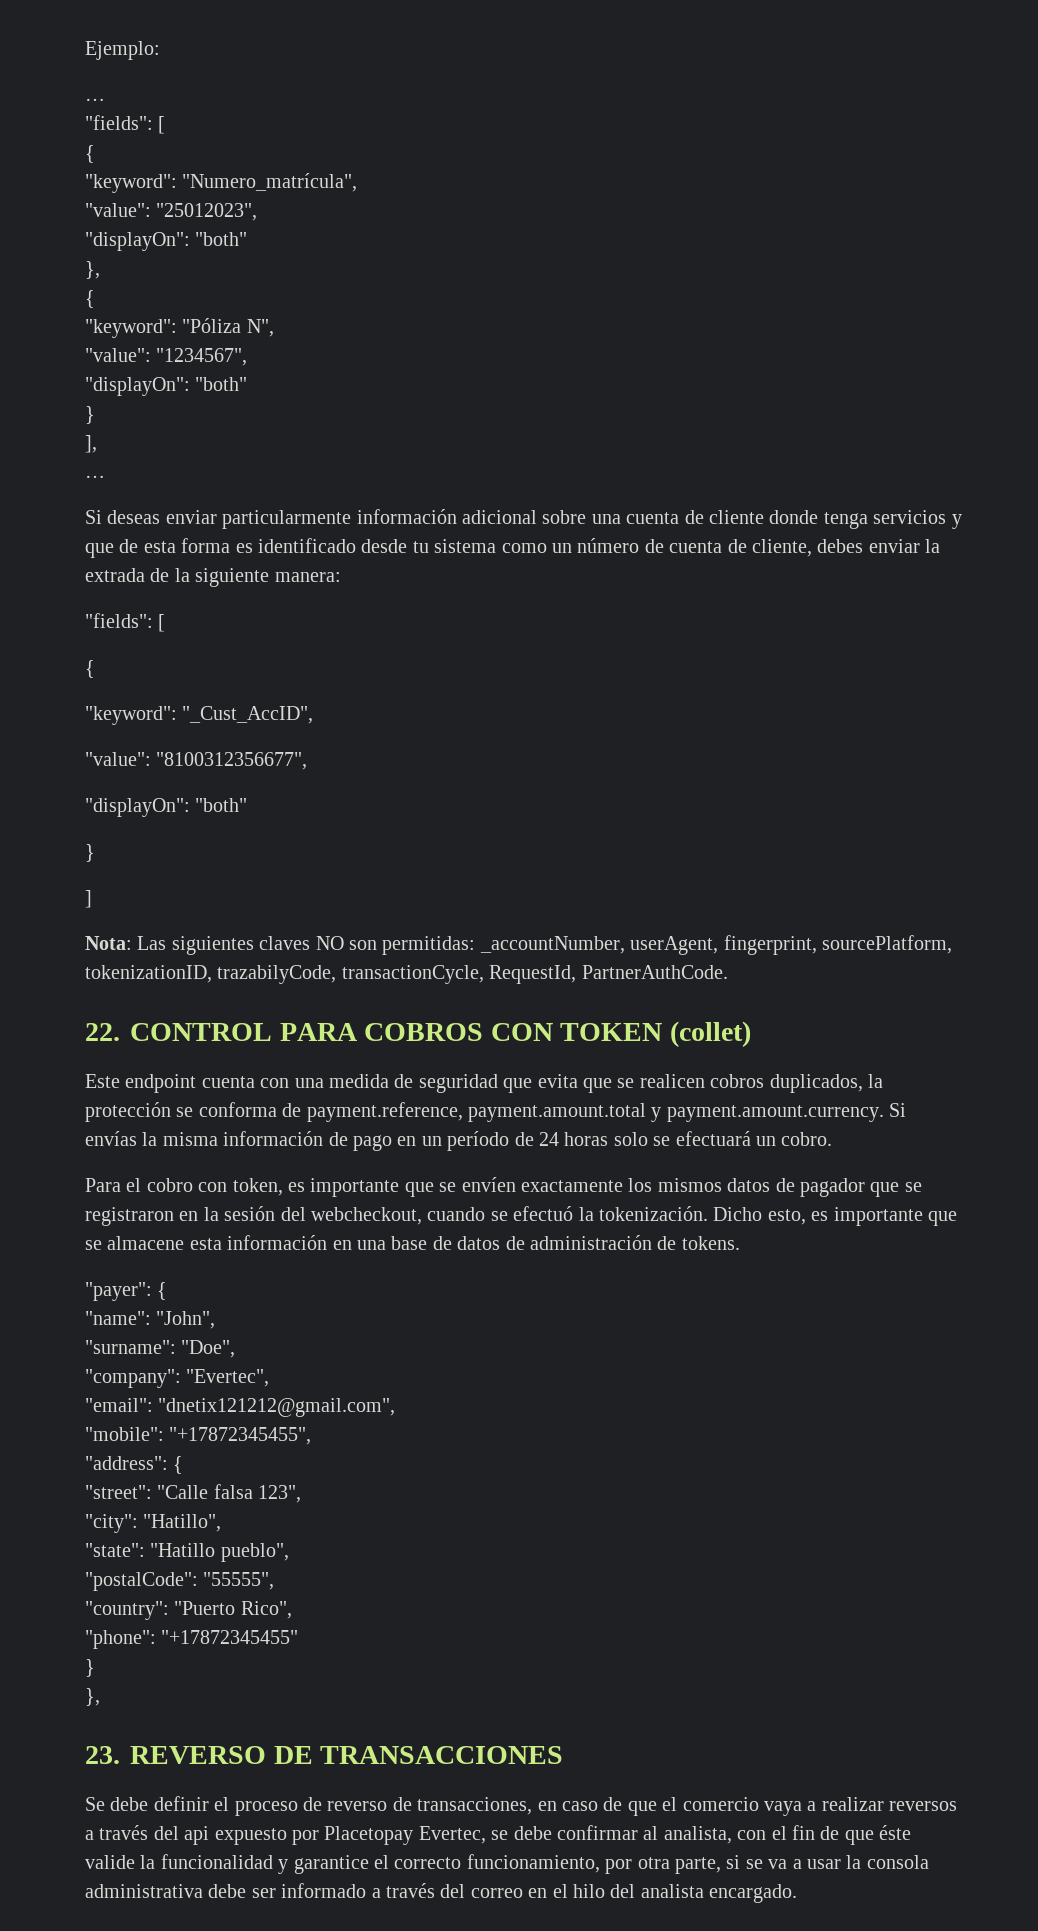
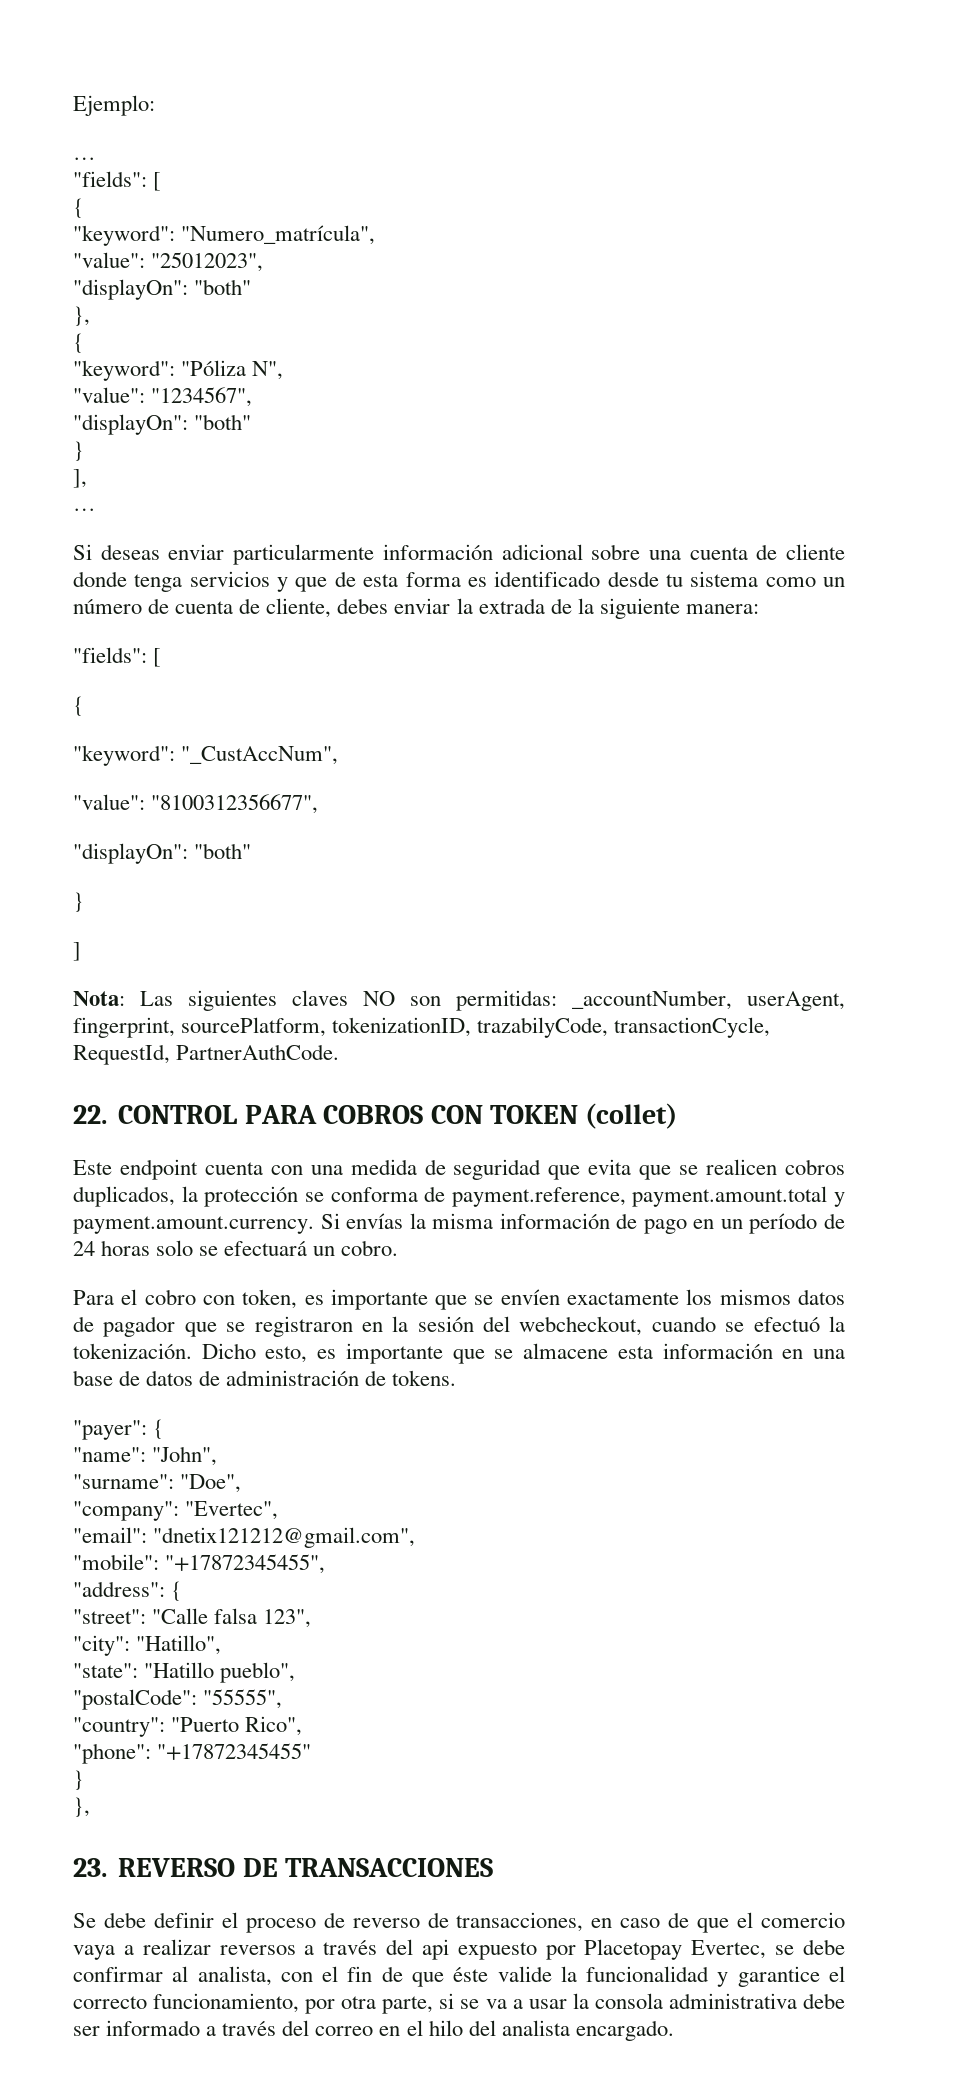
- "keyword": "_Cust_AccID",
+ "keyword": "_CustAccNum",

